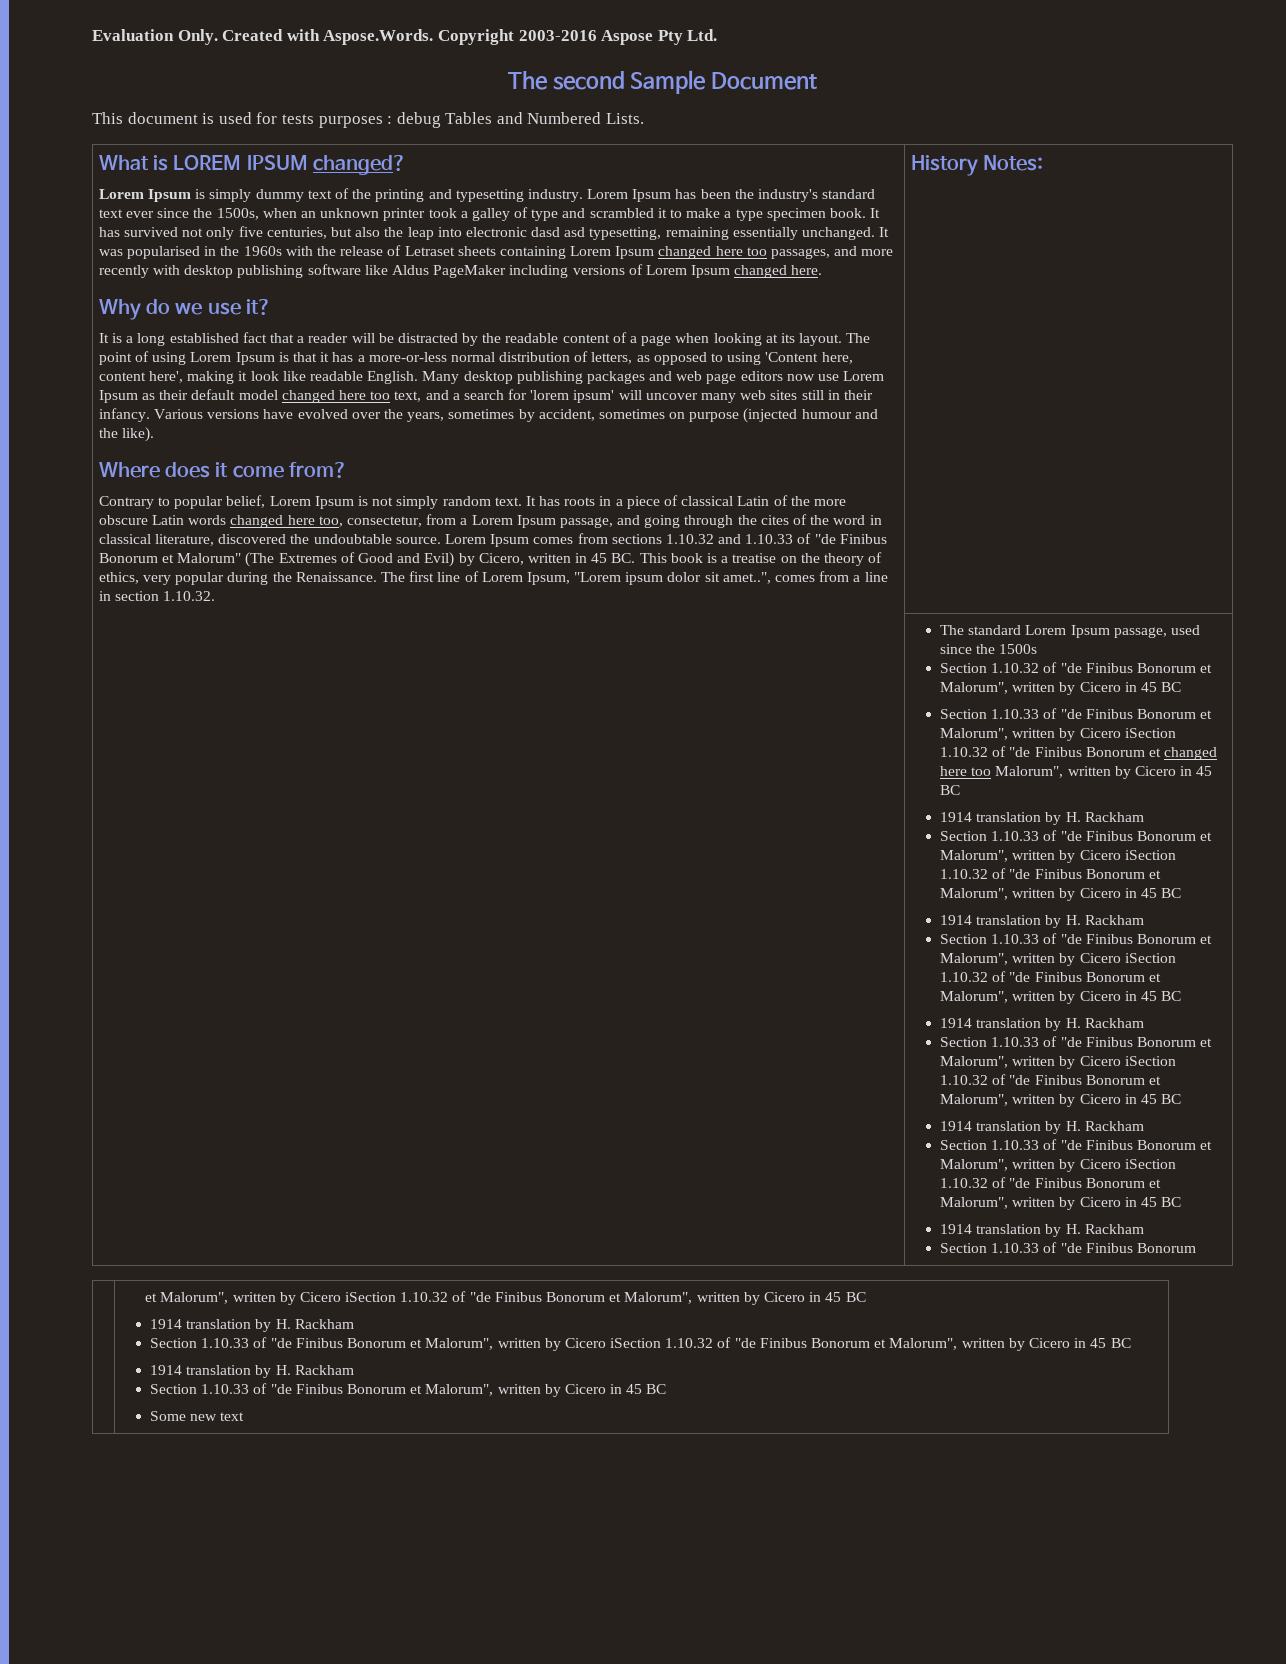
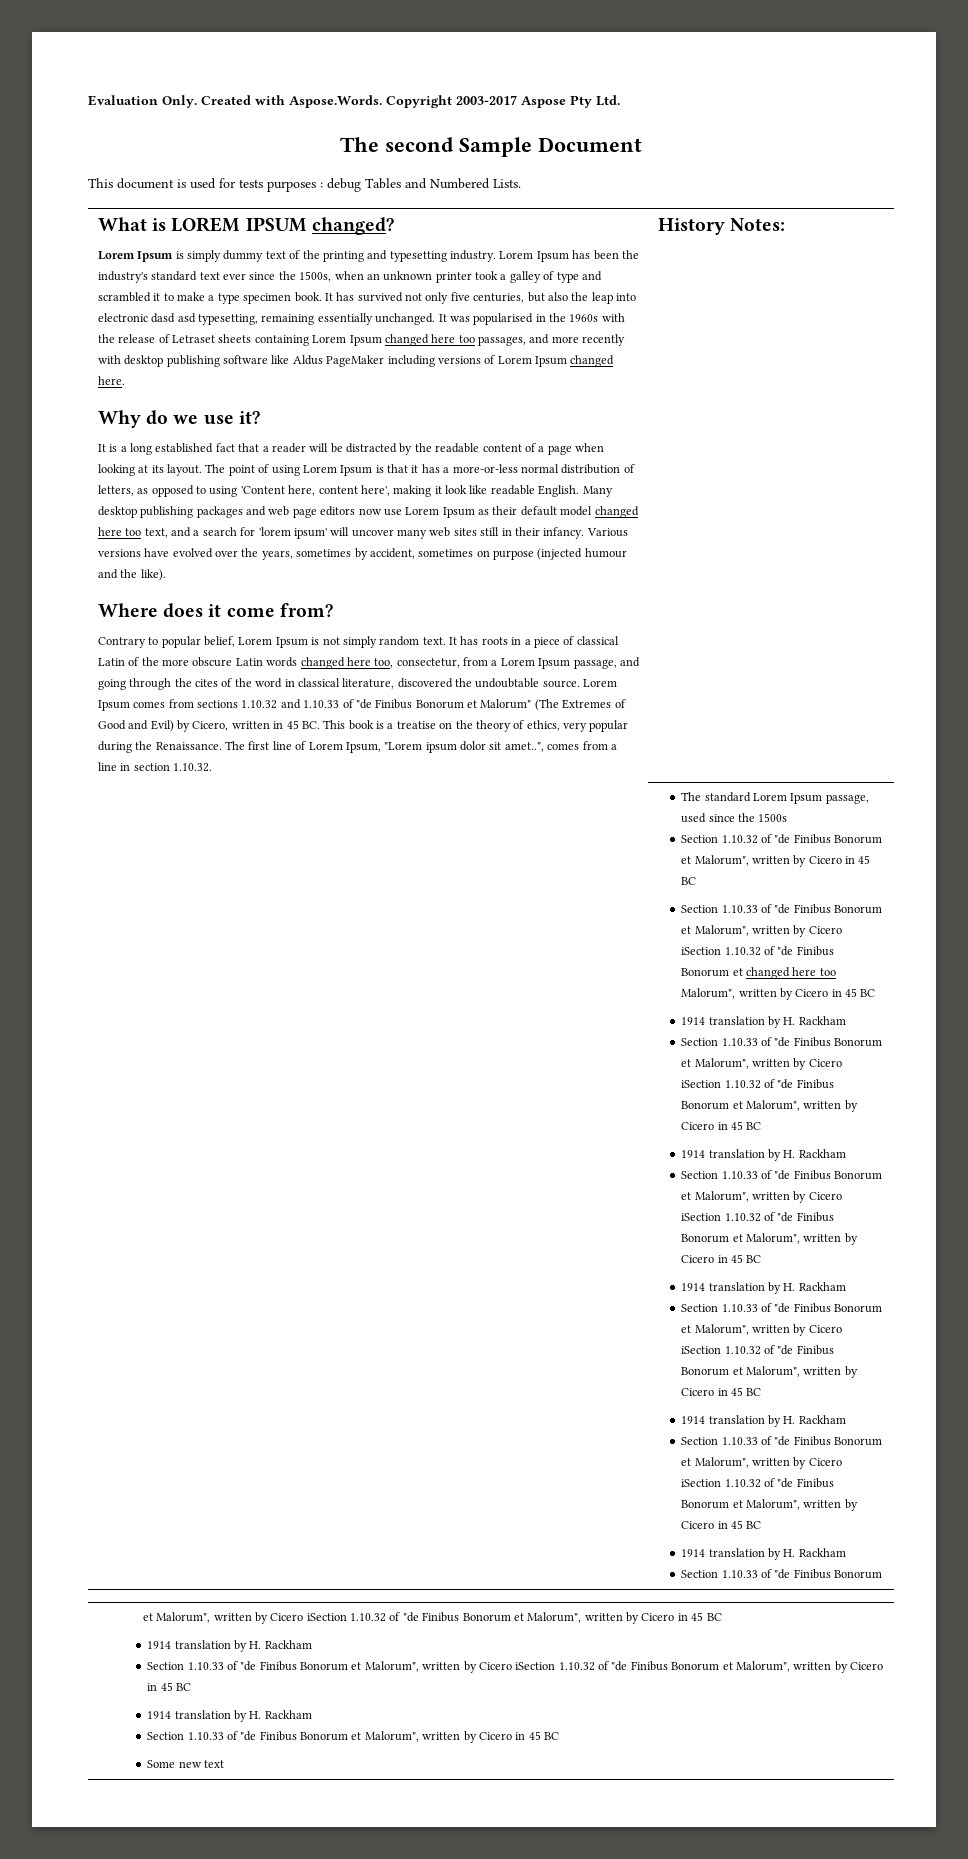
- Created with Aspose.Words. Copyright 2003-2016 Aspose Pty Ltd.
+ Created with Aspose.Words. Copyright 2003-2017 Aspose Pty Ltd.

